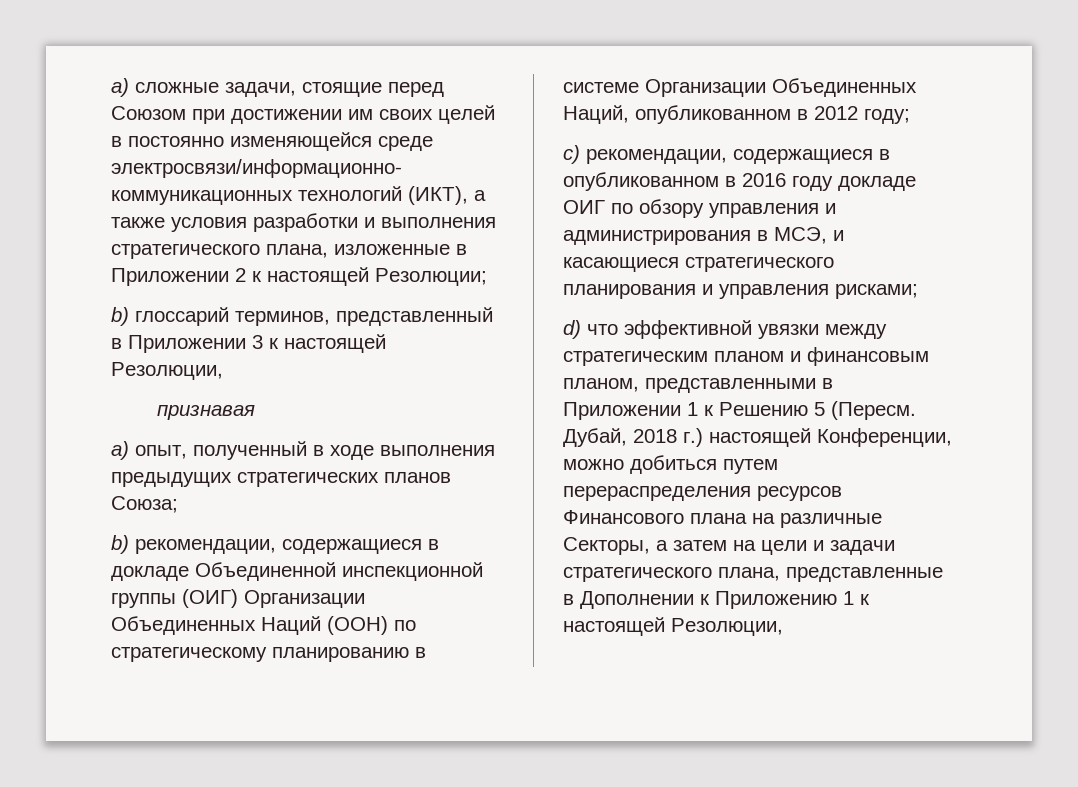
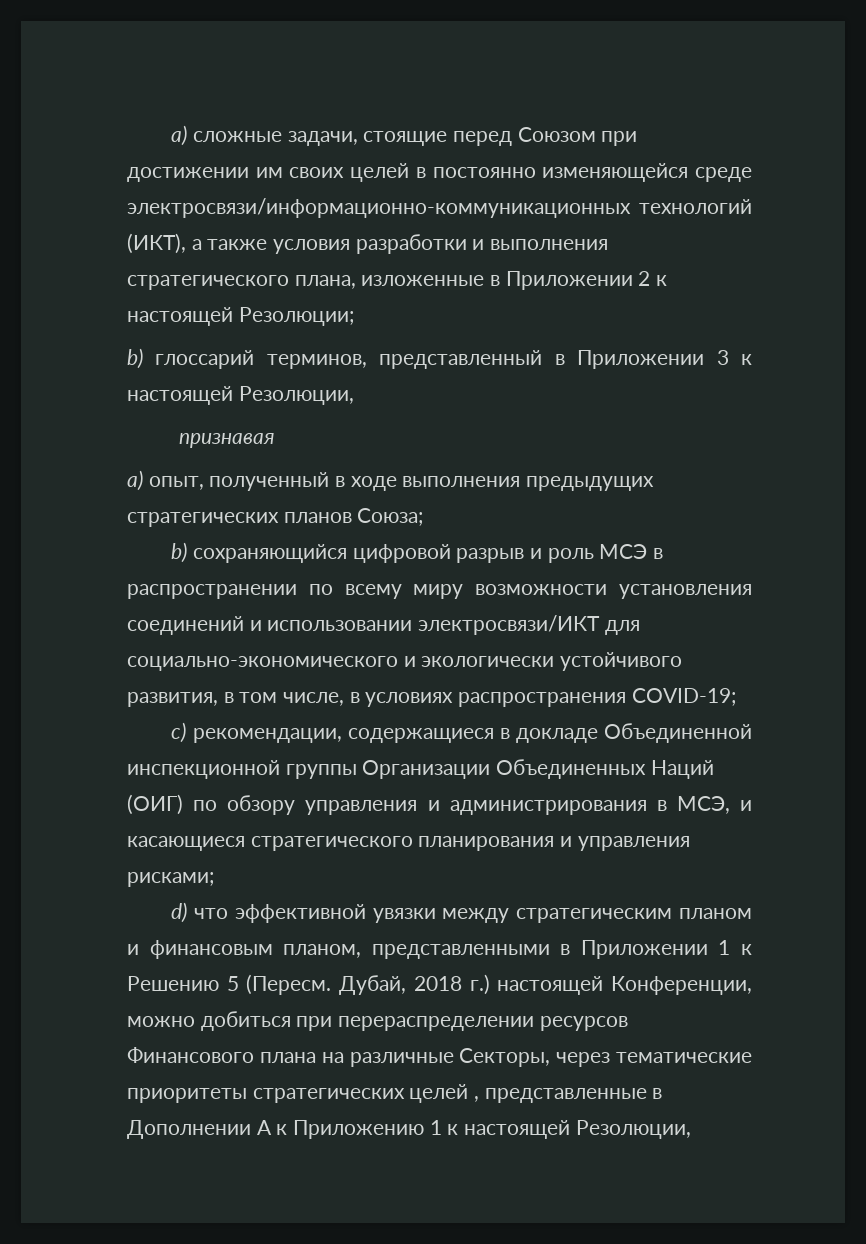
- b) рекомендации, содержащиеся в докладе Объединенной инспекционной группы (ОИГ) Организации Объединенных Наций (ООН) по стратегическому планированию в системе Организации Объединенных Наций, опубликованном в 2012 году;
- c) рекомендации, содержащиеся в опубликованном в 2016 году докладе ОИГ по обзору управления и администрирования в МСЭ, и касающиеся стратегического планирования и управления рисками;
+ b) сохраняющийся цифровой разрыв и роль МСЭ в распространении по всему миру возможности установления соединений и использовании электросвязи/ИКТ для социально-экономического и экологически устойчивого развития, в том числе, в условиях распространения COVID-19;
+ c) рекомендации, содержащиеся в докладе Объединенной инспекционной группы Организации Объединенных Наций (ОИГ) по обзору управления и администрирования в МСЭ, и касающиеся стратегического планирования и управления рисками;
- Дубай, 2018 г.) настоящей Конференции, можно добиться путем перераспределения ресурсов Финансового плана на различные Секторы, а затем на цели и задачи стратегического плана, представленные в Дополнении к Приложению 1 к настоящей Резолюции,
+ Дубай, 2018 г.) настоящей Конференции, можно добиться при перераспределении ресурсов Финансового плана на различные Секторы, через тематические приоритеты стратегических целей , представленные в Дополнении А к Приложению 1 к настоящей Резолюции,

